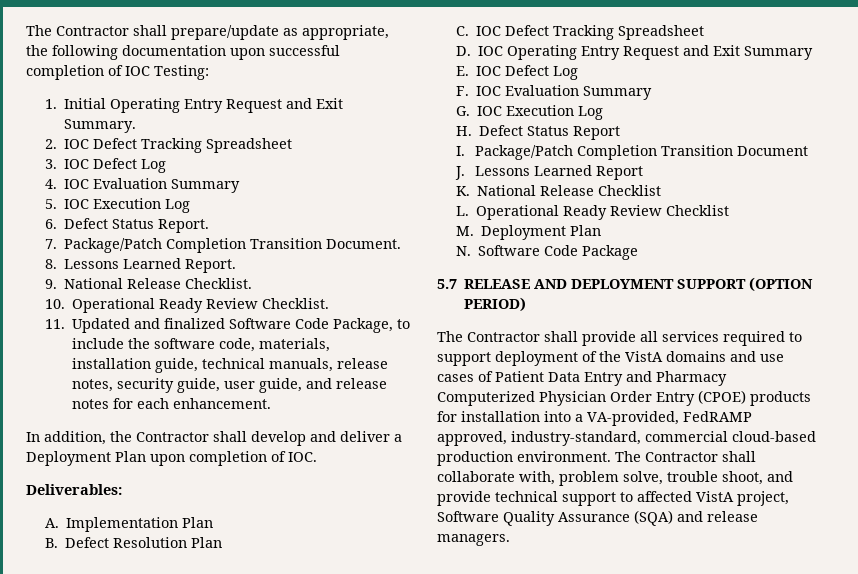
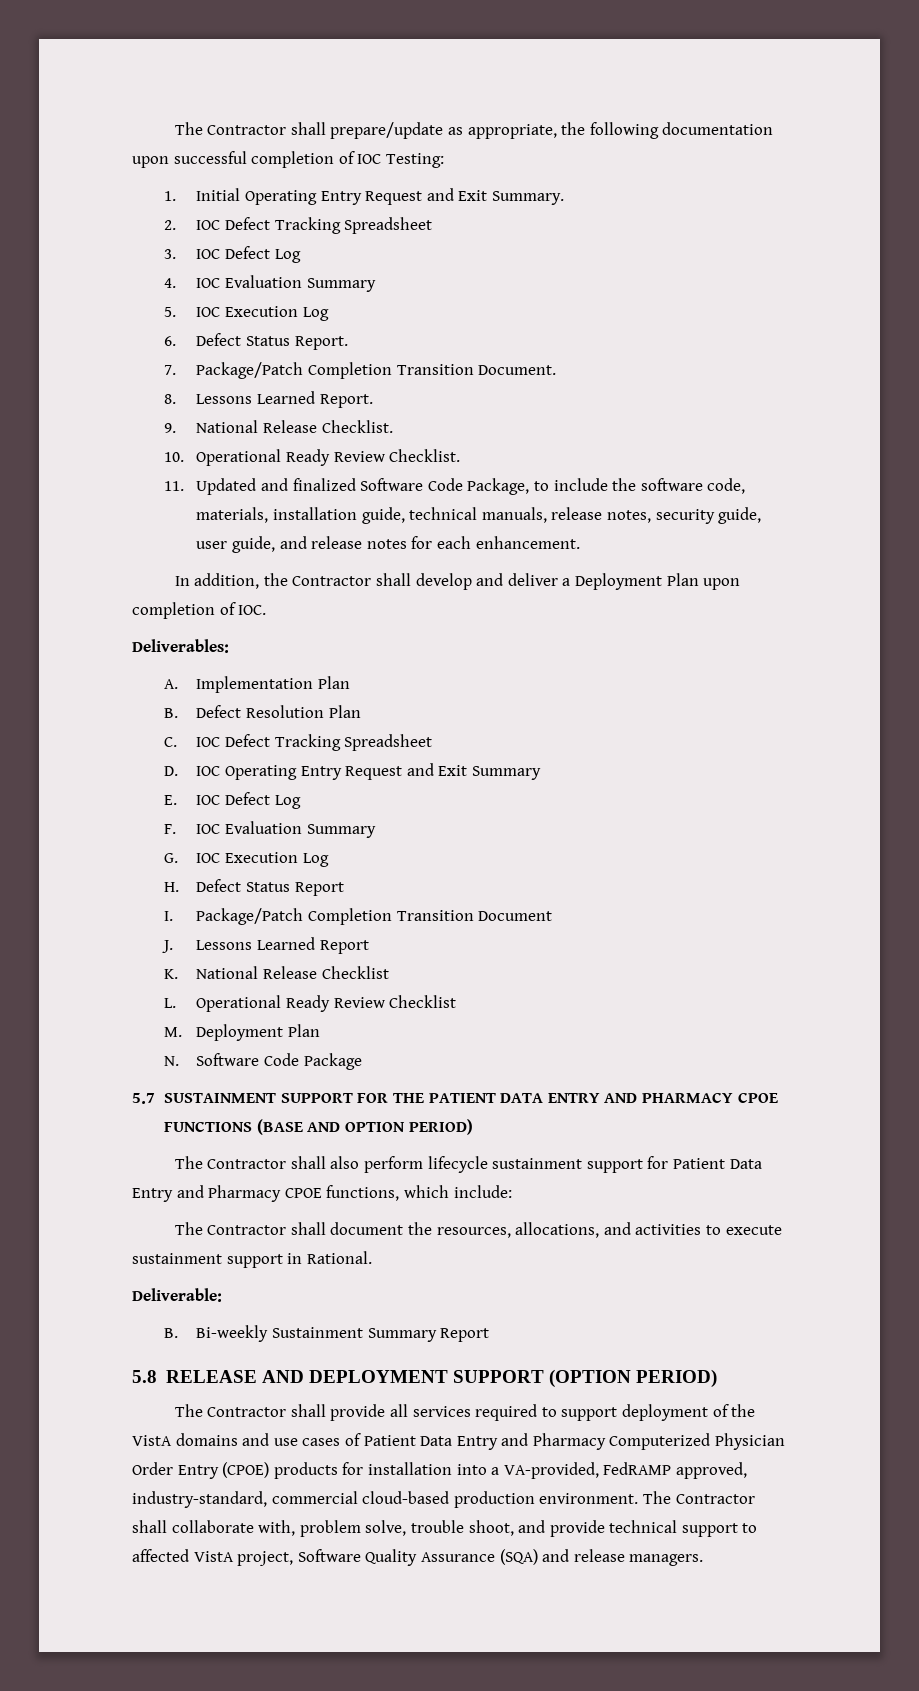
- 5.7 RELEASE AND DEPLOYMENT SUPPORT (OPTION PERIOD)
+ 5.7 SUSTAINMENT SUPPORT FOR THE PATIENT DATA ENTRY AND PHARMACY CPOE FUNCTIONS (BASE AND OPTION PERIOD)
+ The Contractor shall also perform lifecycle sustainment support for Patient Data Entry and Pharmacy CPOE functions, which include:
+ The Contractor shall document the resources, allocations, and activities to execute sustainment support in Rational.
+ Deliverable:
+ B. Bi-weekly Sustainment Summary Report
+ 5.8 RELEASE AND DEPLOYMENT SUPPORT (OPTION PERIOD)

